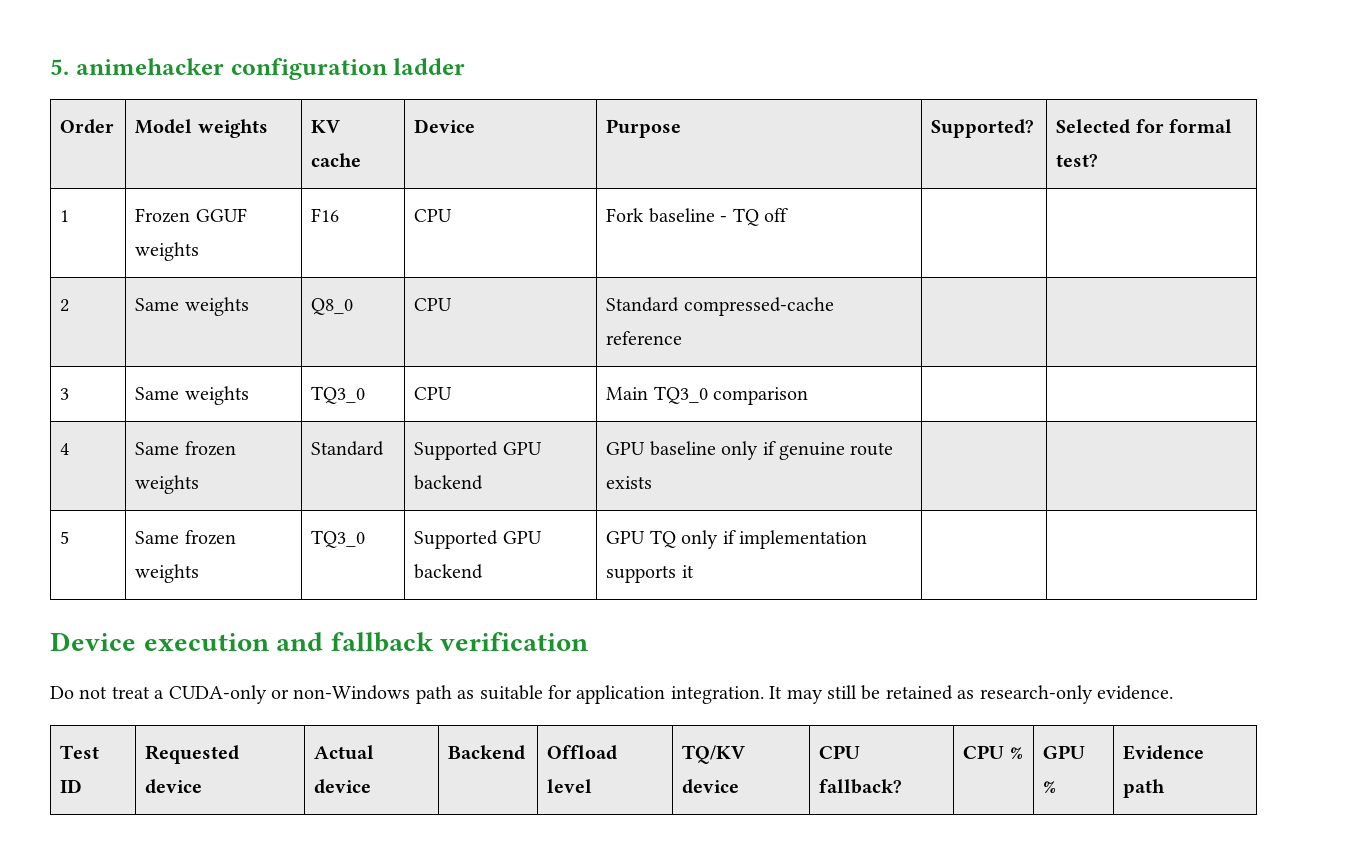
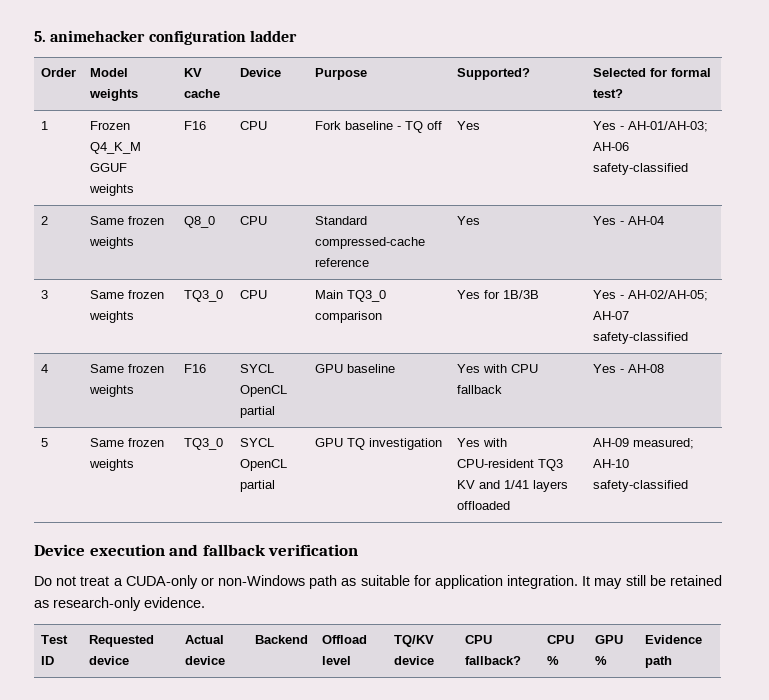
- 1 | Frozen GGUF weights | F16 | CPU | Fork baseline - TQ off | |
+ 1 | Frozen Q4_K_M GGUF weights | F16 | CPU | Fork baseline - TQ off | Yes | Yes - AH-01/AH-03; AH-06 safety-classified
- 2 | Same weights | Q8_0 | CPU | Standard compressed-cache reference | |
+ 2 | Same frozen weights | Q8_0 | CPU | Standard compressed-cache reference | Yes | Yes - AH-04
- 3 | Same weights | TQ3_0 | CPU | Main TQ3_0 comparison | |
- 4 | Same frozen weights | Standard | Supported GPU backend | GPU baseline only if genuine route exists | |
+ 3 | Same frozen weights | TQ3_0 | CPU | Main TQ3_0 comparison | Yes for 1B/3B | Yes - AH-02/AH-05; AH-07 safety-classified
+ 4 | Same frozen weights | F16 | SYCL OpenCL partial | GPU baseline | Yes with CPU fallback | Yes - AH-08
- 5 | Same frozen weights | TQ3_0 | Supported GPU backend | GPU TQ only if implementation supports it | |
+ 5 | Same frozen weights | TQ3_0 | SYCL OpenCL partial | GPU TQ investigation | Yes with CPU-resident TQ3 KV and 1/41 layers offloaded | AH-09 measured; AH-10 safety-classified

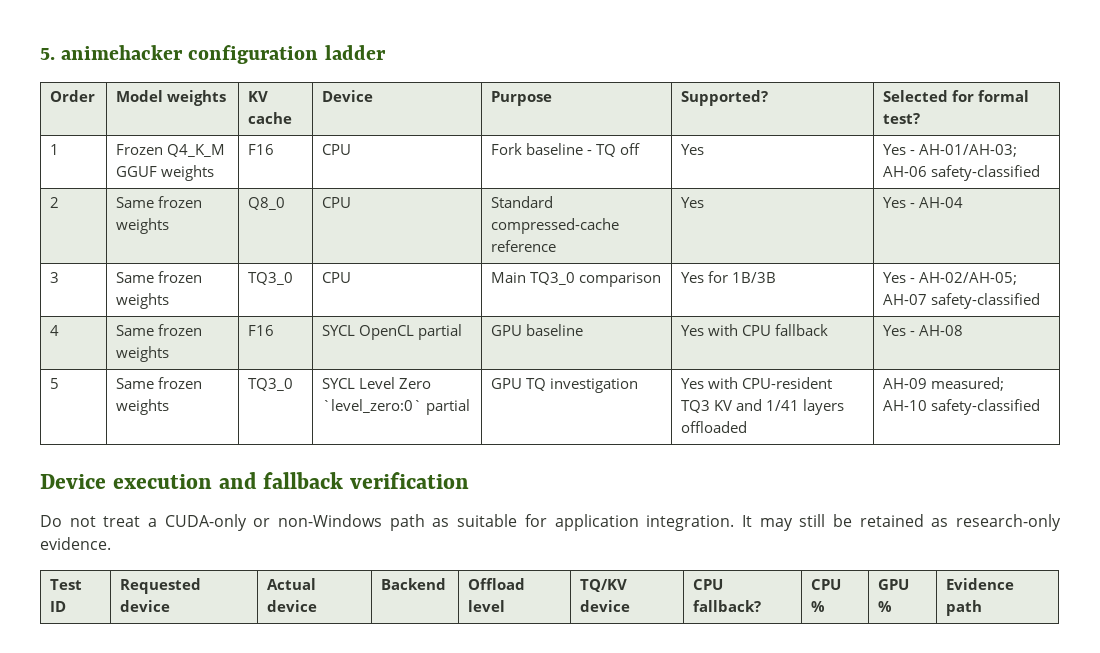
- 5 | Same frozen weights | TQ3_0 | SYCL OpenCL partial | GPU TQ investigation | Yes with CPU-resident TQ3 KV and 1/41 layers offloaded | AH-09 measured; AH-10 safety-classified
+ 5 | Same frozen weights | TQ3_0 | SYCL Level Zero `level_zero:0` partial | GPU TQ investigation | Yes with CPU-resident TQ3 KV and 1/41 layers offloaded | AH-09 measured; AH-10 safety-classified

